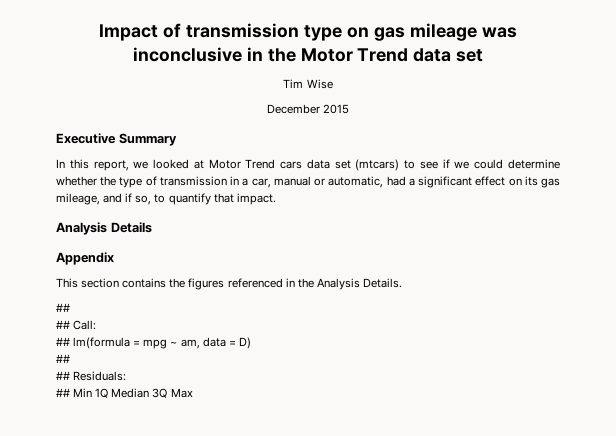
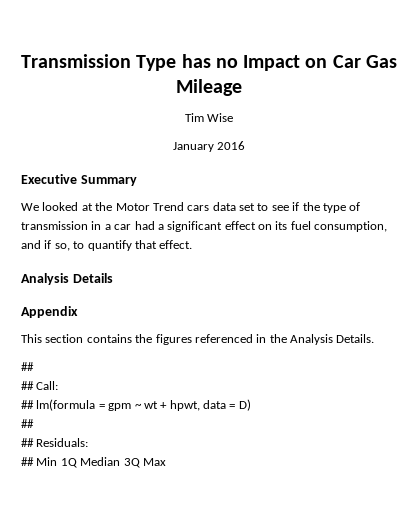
- Impact of transmission type on gas mileage was inconclusive in the Motor Trend data set
+ Transmission Type has no Impact on Car Gas Mileage
- December 2015
+ January 2016
- In this report, we looked at Motor Trend cars data set (mtcars) to see if we could determine whether the type of transmission in a car, manual or automatic, had a significant effect on its gas mileage, and if so, to quantify that impact.
+ We looked at the Motor Trend cars data set to see if the type of transmission in a car had a significant effect on its fuel consumption, and if so, to quantify that effect.
- ## lm(formula = mpg ~ am, data = D)
+ ## lm(formula = gpm ~ wt + hpwt, data = D)

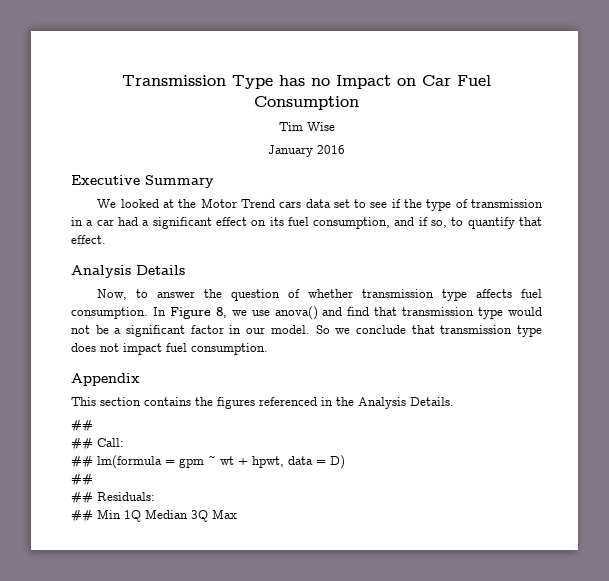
- Transmission Type has no Impact on Car Gas Mileage
+ Transmission Type has no Impact on Car Fuel Consumption
+ Now, to answer the question of whether transmission type affects fuel consumption. In Figure 8, we use anova() and find that transmission type would not be a significant factor in our model. So we conclude that transmission type does not impact fuel consumption.

